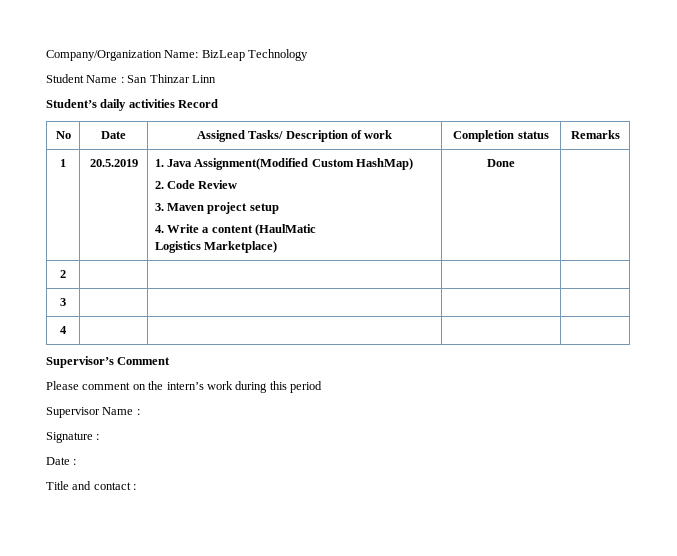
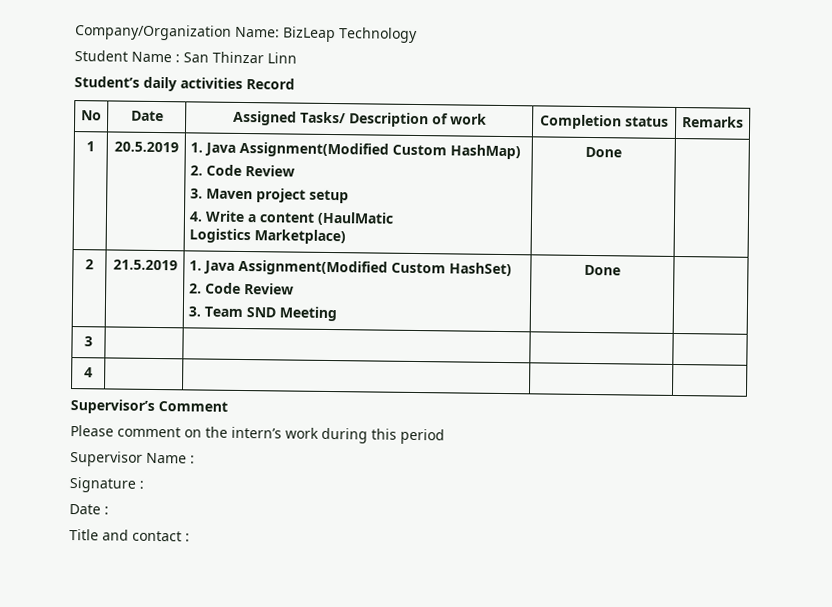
- 2 | | | |
+ 2 | 21.5.2019 | 1. Java Assignment(Modified Custom HashSet)
+ 2. Code Review
+ 3. Team SND Meeting | Done |

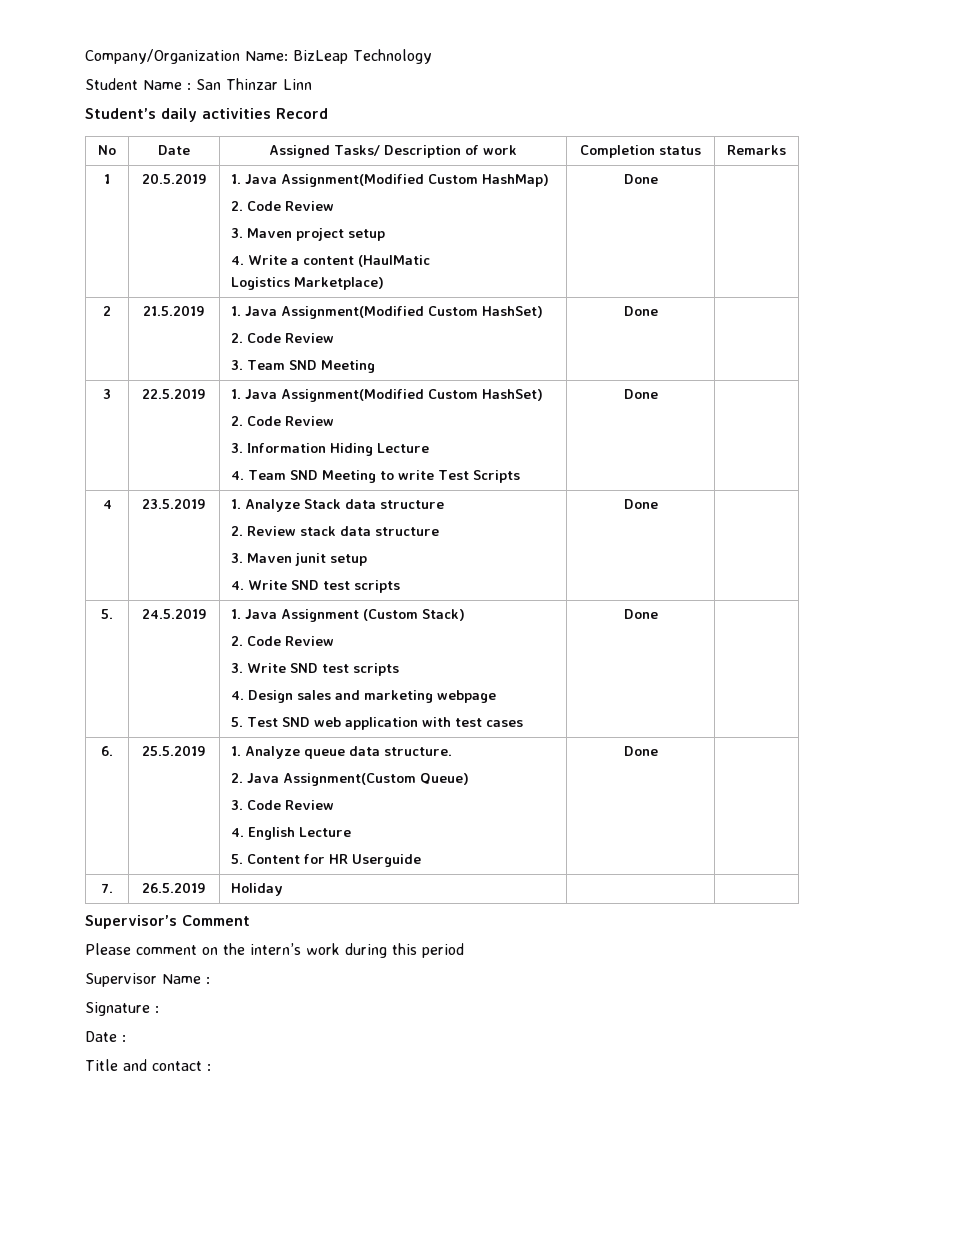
- 3 | | | |
- 4 | | | |
+ 3 | 22.5.2019 | 1. Java Assignment(Modified Custom HashSet)
+ 2. Code Review
+ 3. Information Hiding Lecture
+ 4. Team SND Meeting to write Test Scripts | Done |
+ 4 | 23.5.2019 | 1. Analyze Stack data structure
+ 2. Review stack data structure
+ 3. Maven junit setup
+ 4. Write SND test scripts | Done |
+ 5. | 24.5.2019 | 1. Java Assignment (Custom Stack)
+ 2. Code Review
+ 3. Write SND test scripts
+ 4. Design sales and marketing webpage
+ 5. Test SND web application with test cases | Done |
+ 6. | 25.5.2019 | 1. Analyze queue data structure.
+ 2. Java Assignment(Custom Queue)
+ 3. Code Review
+ 4. English Lecture
+ 5. Content for HR Userguide | Done |
+ 7. | 26.5.2019 | Holiday | |

